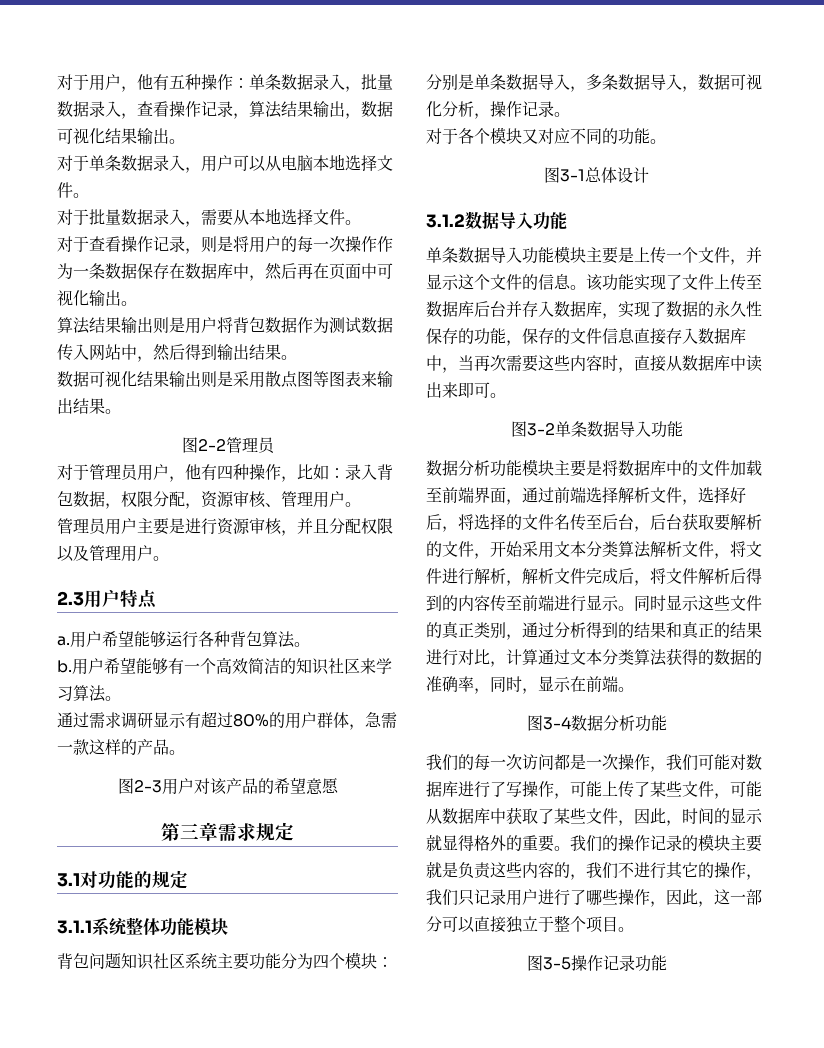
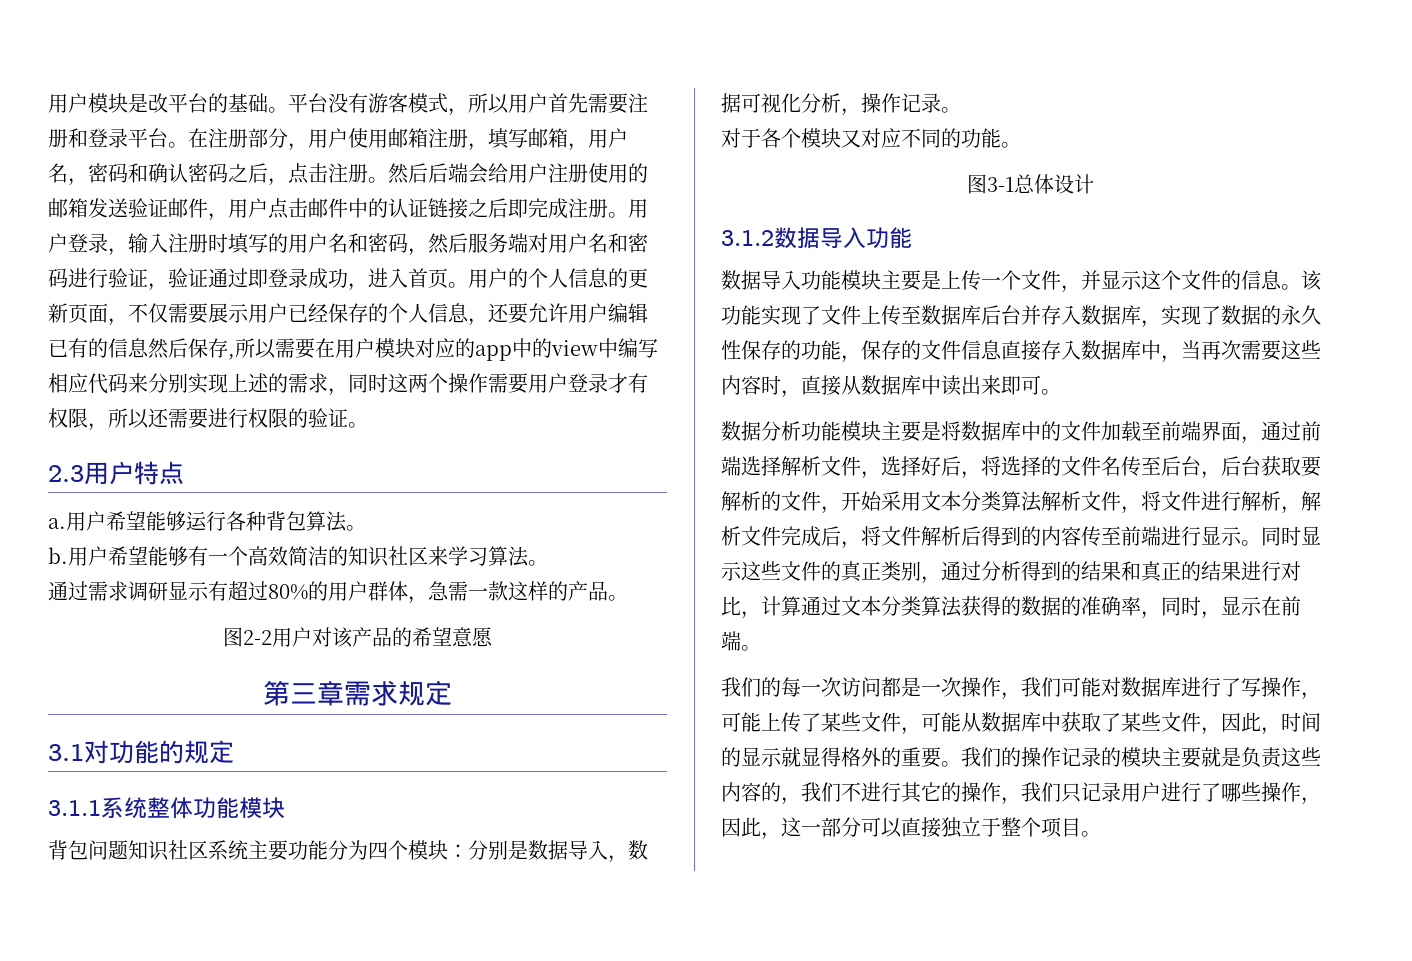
- 对于用户，他有五种操作：单条数据录入，批量数据录入，查看操作记录，算法结果输出，数据可视化结果输出。
- 对于单条数据录入，用户可以从电脑本地选择文件。
- 对于批量数据录入，需要从本地选择文件。
- 对于查看操作记录，则是将用户的每一次操作作为一条数据保存在数据库中，然后再在页面中可视化输出。
- 算法结果输出则是用户将背包数据作为测试数据传入网站中，然后得到输出结果。
- 数据可视化结果输出则是采用散点图等图表来输出结果。
- 图2-2管理员
- 对于管理员用户，他有四种操作，比如：录入背包数据，权限分配，资源审核、管理用户。
- 管理员用户主要是进行资源审核，并且分配权限以及管理用户。
+ 用户模块是改平台的基础。平台没有游客模式，所以用户首先需要注册和登录平台。在注册部分，用户使用邮箱注册，填写邮箱，用户名，密码和确认密码之后，点击注册。然后后端会给用户注册使用的邮箱发送验证邮件，用户点击邮件中的认证链接之后即完成注册。用户登录，输入注册时填写的用户名和密码，然后服务端对用户名和密码进行验证，验证通过即登录成功，进入首页。用户的个人信息的更新页面，不仅需要展示用户已经保存的个人信息，还要允许用户编辑已有的信息然后保存,所以需要在用户模块对应的app中的view中编写相应代码来分别实现上述的需求，同时这两个操作需要用户登录才有权限，所以还需要进行权限的验证。
- 图2-3用户对该产品的希望意愿
+ 图2-2用户对该产品的希望意愿
- 背包问题知识社区系统主要功能分为四个模块：分别是单条数据导入，多条数据导入，数据可视化分析，操作记录。
+ 背包问题知识社区系统主要功能分为四个模块：分别是数据导入，数据可视化分析，操作记录。
- 单条数据导入功能模块主要是上传一个文件，并显示这个文件的信息。
+ 数据导入功能模块主要是上传一个文件，并显示这个文件的信息。
- 图3-2单条数据导入功能
- 图3-4数据分析功能
- 图3-5操作记录功能

